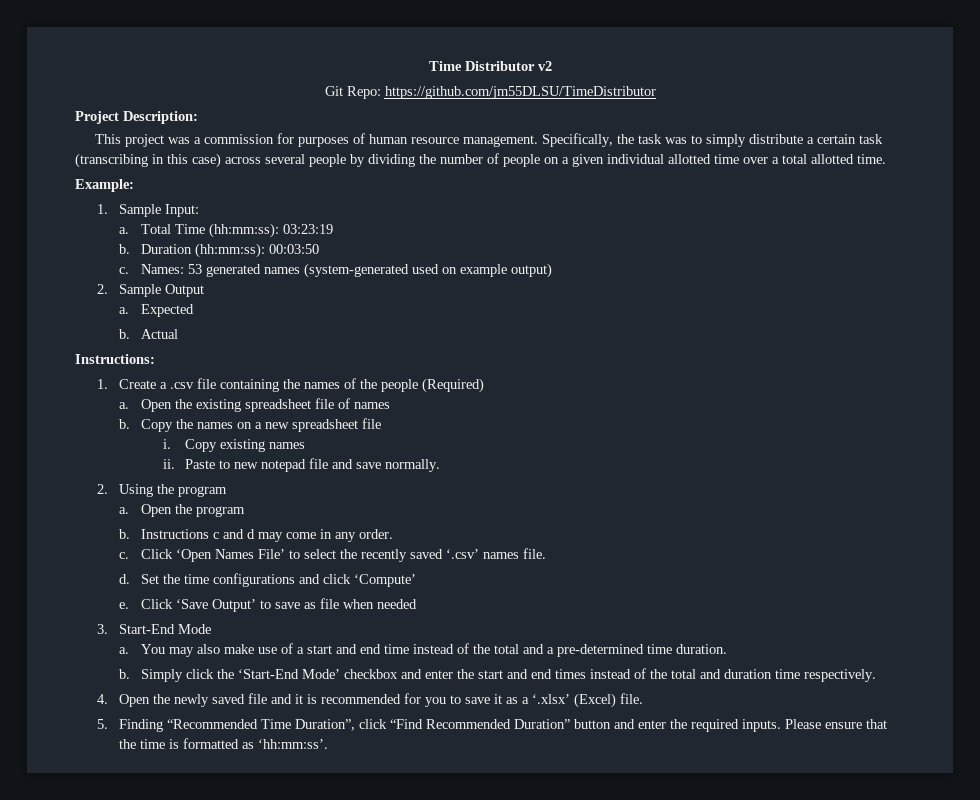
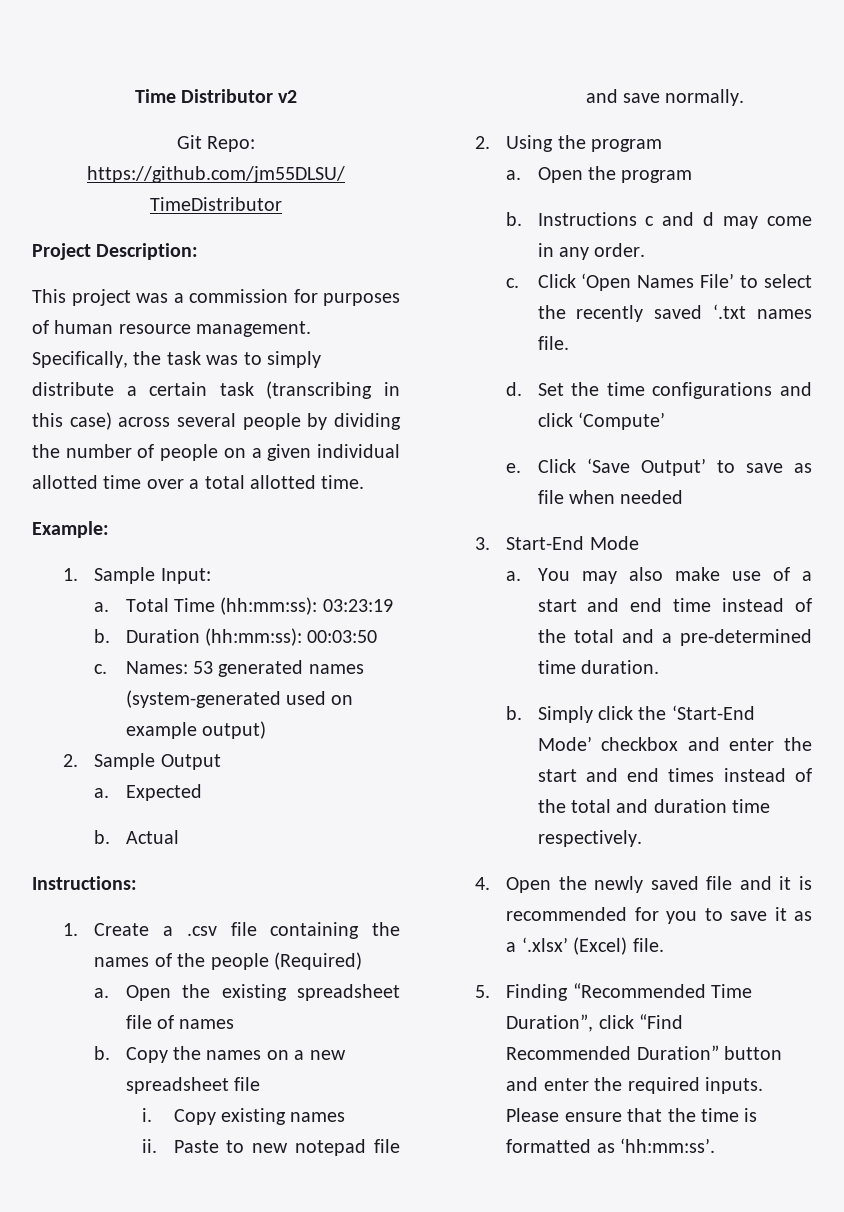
- Click ‘Open Names File’ to select the recently saved ‘.csv’ names file.
+ Click ‘Open Names File’ to select the recently saved ‘.txt names file.

